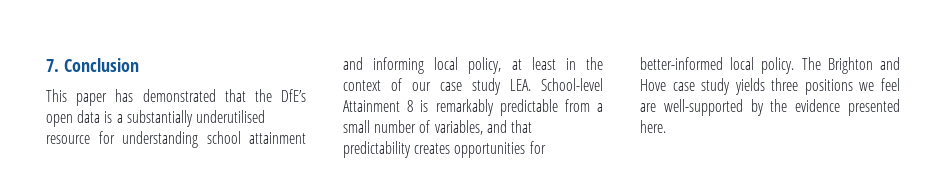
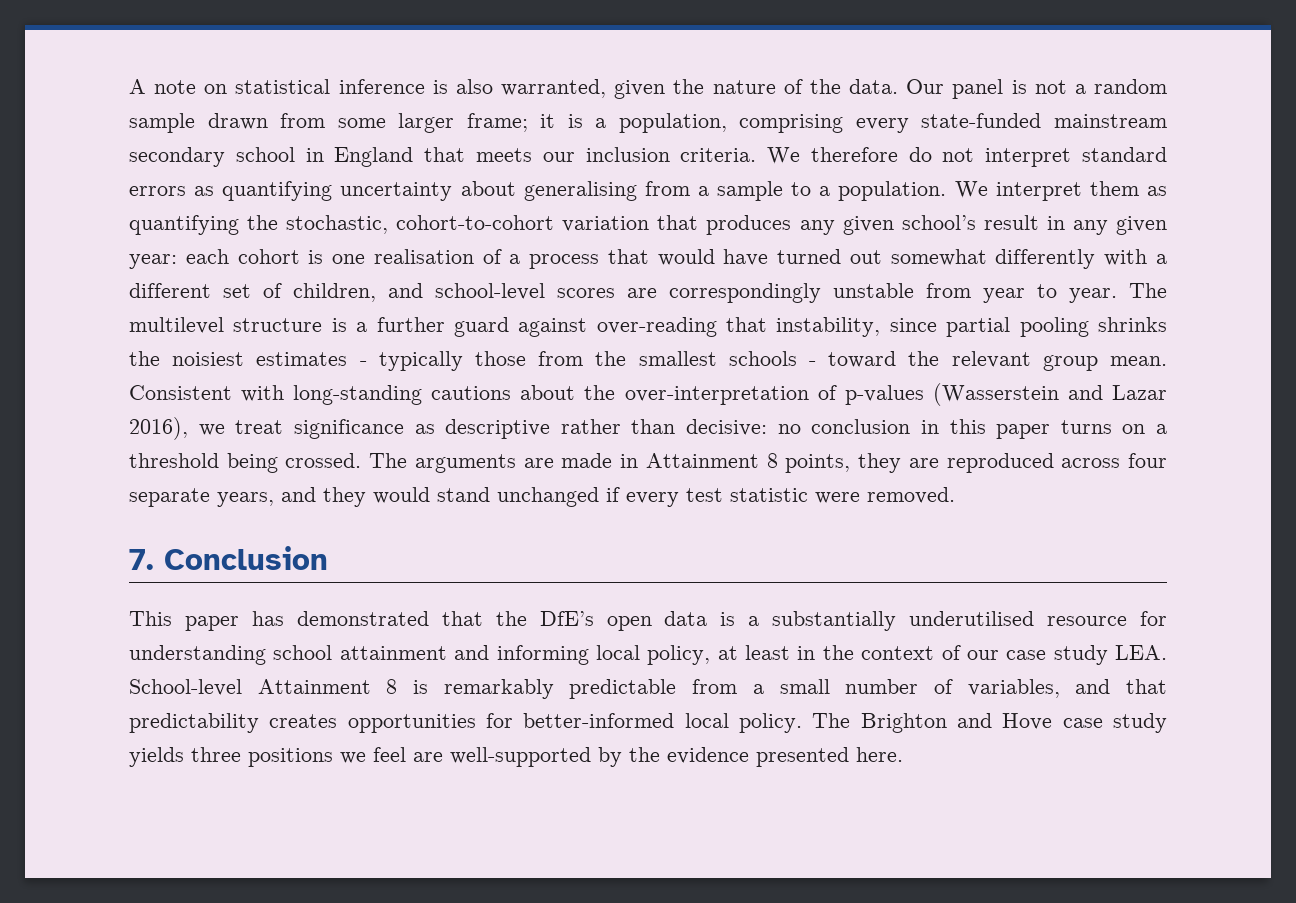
+ A note on statistical inference is also warranted, given the nature of the data. Our panel is not a random sample drawn from some larger frame; it is a population, comprising every state-funded mainstream secondary school in England that meets our inclusion criteria. We therefore do not interpret standard errors as quantifying uncertainty about generalising from a sample to a population. We interpret them as quantifying the stochastic, cohort-to-cohort variation that produces any given school’s result in any given year: each cohort is one realisation of a process that would have turned out somewhat differently with a different set of children, and school-level scores are correspondingly unstable from year to year. The multilevel structure is a further guard against over-reading that instability, since partial pooling shrinks the noisiest estimates - typically those from the smallest schools - toward the relevant group mean. Consistent with long-standing cautions about the over-interpretation of p-values (Wasserstein and Lazar 2016), we treat significance as descriptive rather than decisive: no conclusion in this paper turns on a threshold being crossed. The arguments are made in Attainment 8 points, they are reproduced across four separate years, and they would stand unchanged if every test statistic were removed.

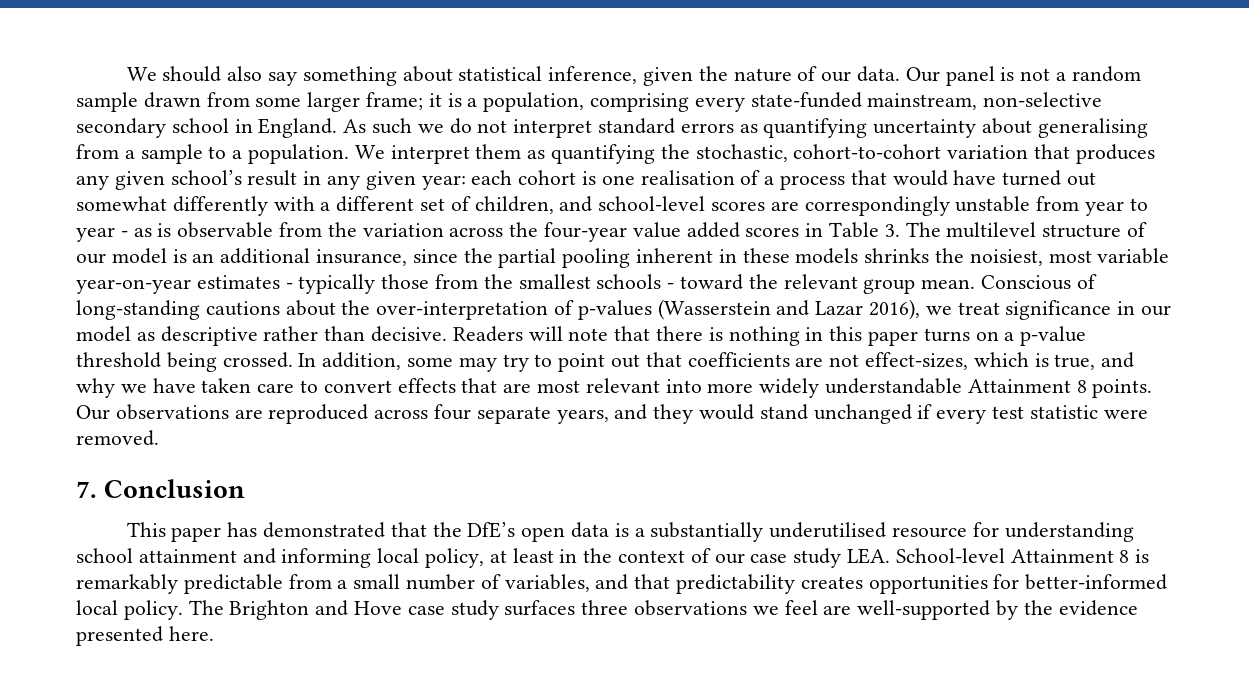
- A note on statistical inference is also warranted, given the nature of the data.
+ We should also say something about statistical inference, given the nature of our data.
- Our panel is not a random sample drawn from some larger frame; it is a population, comprising every state-funded mainstream secondary school in England that meets our inclusion criteria. We therefore do not interpret standard errors as quantifying uncertainty about generalising from a sample to a population.
+ Our panel is not a random sample drawn from some larger frame; it is a population, comprising every state-funded mainstream, non-selective secondary school in England. As such we do not interpret standard errors as quantifying uncertainty about generalising from a sample to a population.
- each cohort is one realisation of a process that would have turned out somewhat differently with a different set of children, and school-level scores are correspondingly unstable from year to year. The multilevel structure is a further guard against over-reading that instability, since partial pooling shrinks the noisiest estimates - typically those from the smallest schools - toward the relevant group mean.
+ each cohort is one realisation of a process that would have turned out somewhat differently with a different set of children, and school-level scores are correspondingly unstable from year to year - as is observable from the variation across the four-year value added scores in Table 3. The multilevel structure of our model is an additional insurance, since the partial pooling inherent in these models shrinks the noisiest, most variable year-on-year estimates - typically those from the smallest schools - toward the relevant group mean.
- Consistent with long-standing cautions about the over-interpretation of p-values (Wasserstein and Lazar 2016), we treat significance as descriptive rather than decisive: no conclusion in this paper turns on a threshold being crossed.
+ Conscious of long-standing cautions about the over-interpretation of p-values (Wasserstein and Lazar 2016), we treat significance in our model as descriptive rather than decisive. Readers will note that there is nothing in this paper turns on a p-value threshold being crossed.
- The arguments are made in Attainment 8 points, they are reproduced across four separate years, and they would stand unchanged if every test statistic were removed.
+ In addition, some may try to point out that coefficients are not effect-sizes, which is true, and why we have taken care to convert effects that are most relevant into more widely understandable Attainment 8 points. Our observations are reproduced across four separate years, and they would stand unchanged if every test statistic were removed.
- The Brighton and Hove case study yields three positions we feel are well-supported by the evidence presented here.
+ The Brighton and Hove case study surfaces three observations we feel are well-supported by the evidence presented here.

